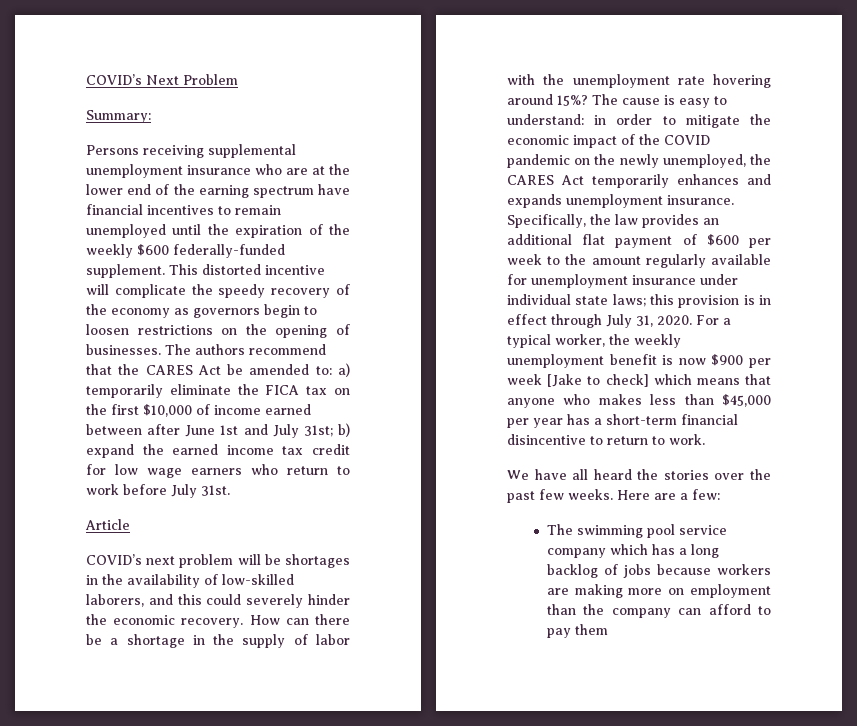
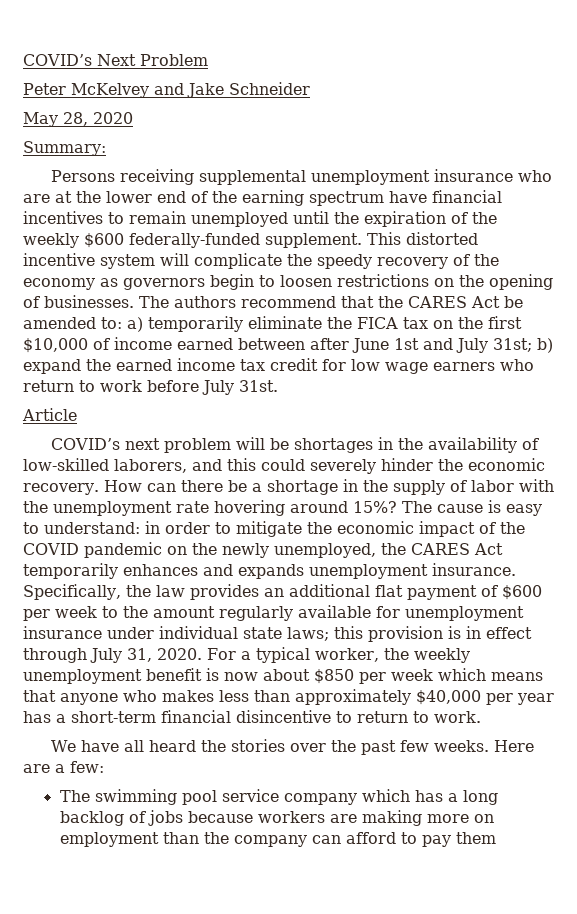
+ Peter McKelvey and Jake Schneider
+ May 28, 2020
- This distorted incentive will complicate the speedy recovery of the economy as governors begin to loosen restrictions on the opening of businesses.
+ This distorted incentive system will complicate the speedy recovery of the economy as governors begin to loosen restrictions on the opening of businesses.
- For a typical worker, the weekly unemployment benefit is now $900 per week [Jake to check] which means that anyone who makes less than $45,000 per year has a short-term financial disincentive to return to work.
+ For a typical worker, the weekly unemployment benefit is now about $850 per week which means that anyone who makes less than approximately $40,000 per year has a short-term financial disincentive to return to work.

